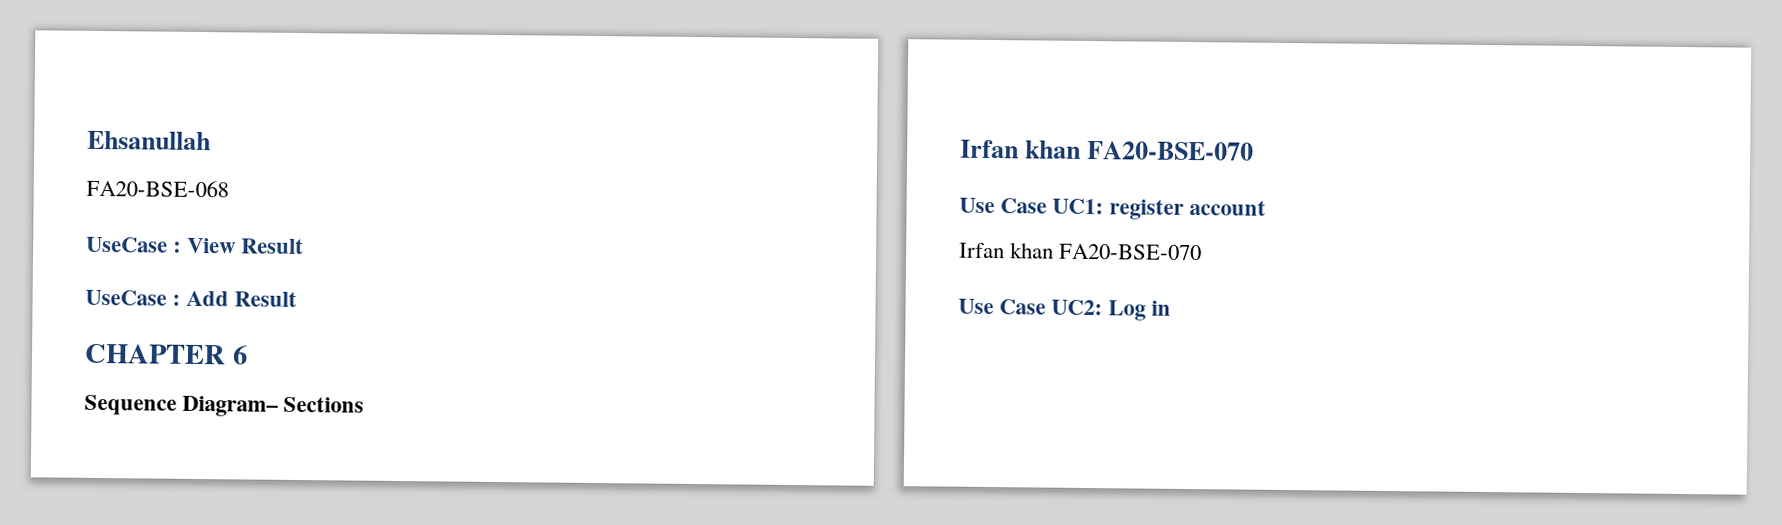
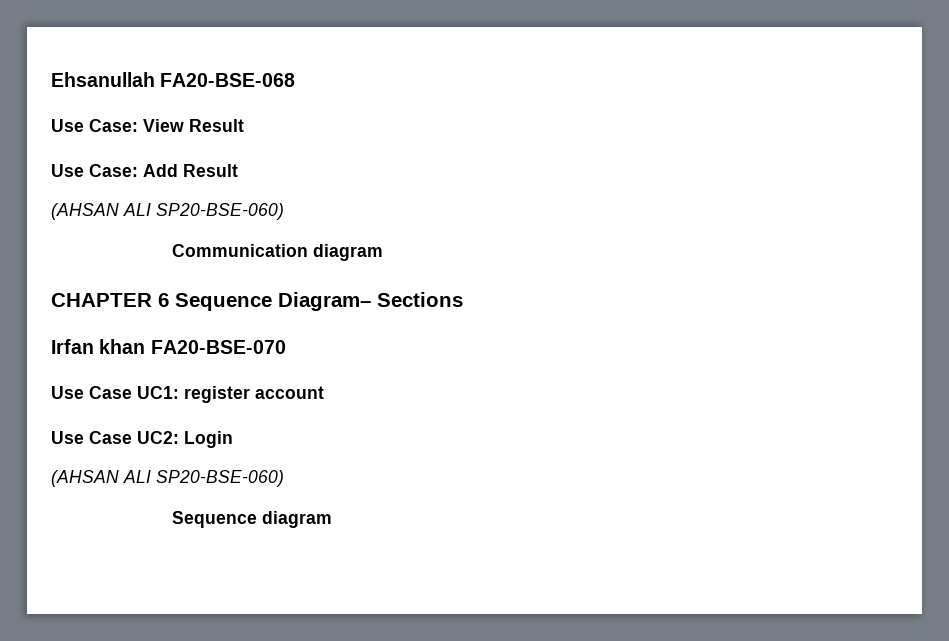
- Ehsanullah
- FA20-BSE-068
+ Ehsanullah FA20-BSE-068
- UseCase : View Result
+ Use Case: View Result
- UseCase : Add Result
+ Use Case: Add Result
+ (AHSAN ALI SP20-BSE-060)
+ Communication diagram
- CHAPTER 6
- Sequence Diagram– Sections
+ CHAPTER 6 Sequence Diagram– Sections
  Use Case UC1: register account
- Irfan khan FA20-BSE-070
- Use Case UC2: Log in
+ Use Case UC2: Login
+ (AHSAN ALI SP20-BSE-060)
+ Sequence diagram

